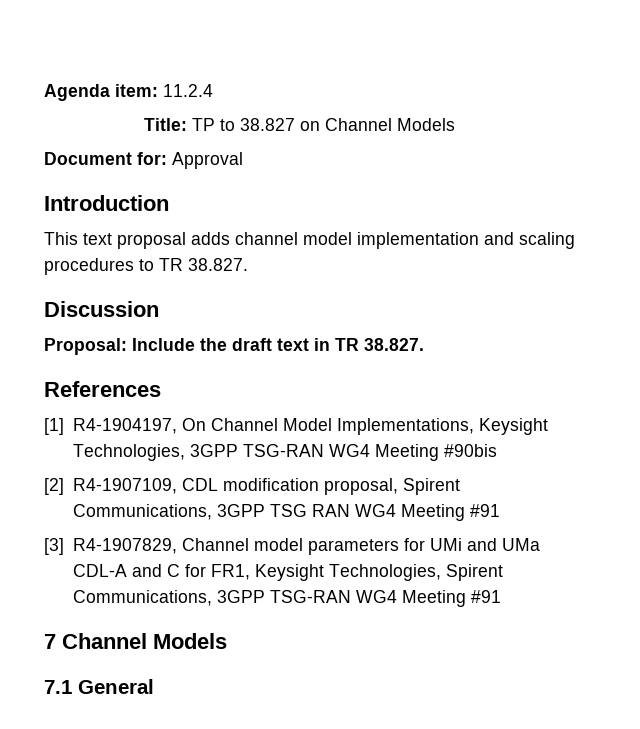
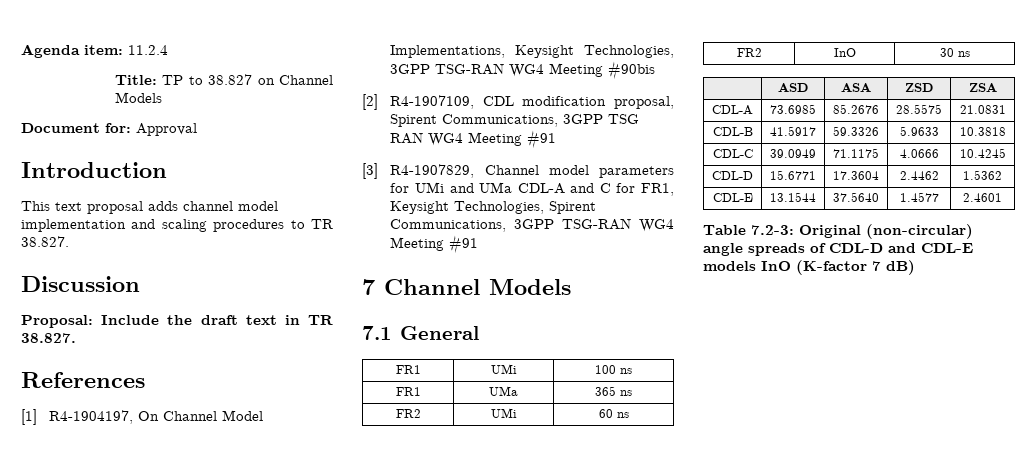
+ FR1 | UMi | 100 ns
+ FR1 | UMa | 365 ns
+ FR2 | UMi | 60 ns
+ FR2 | InO | 30 ns
+ | ASD | ASA | ZSD | ZSA
+ CDL-A | 73.6985 | 85.2676 | 28.5575 | 21.0831
+ CDL-B | 41.5917 | 59.3326 | 5.9633 | 10.3818
+ CDL-C | 39.0949 | 71.1175 | 4.0666 | 10.4245
+ CDL-D | 15.6771 | 17.3604 | 2.4462 | 1.5362
+ CDL-E | 13.1544 | 37.5640 | 1.4577 | 2.4601
+ Table 7.2-3: Original (non-circular) angle spreads of CDL-D and CDL-E models InO (K-factor 7 dB)

